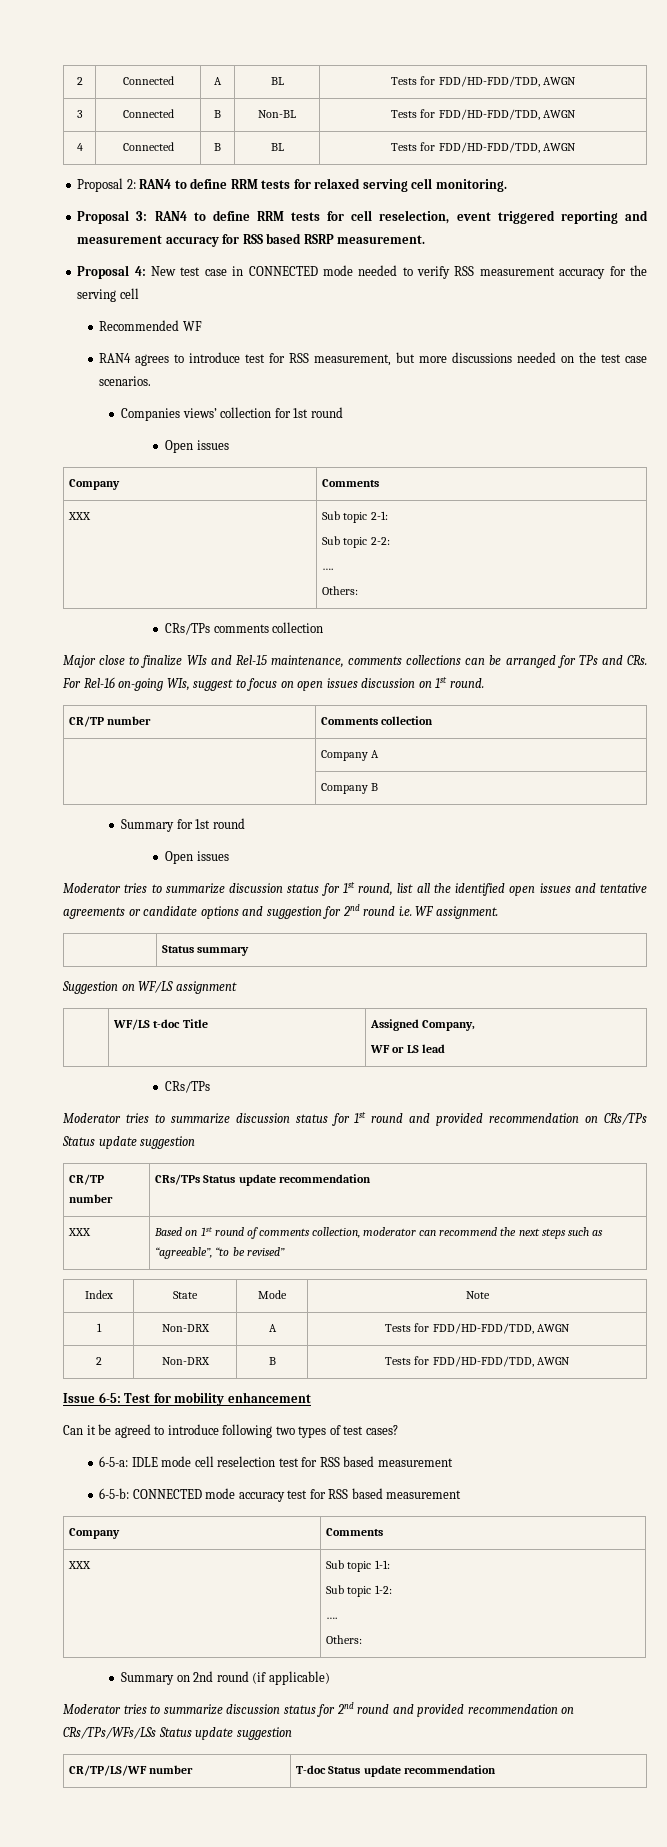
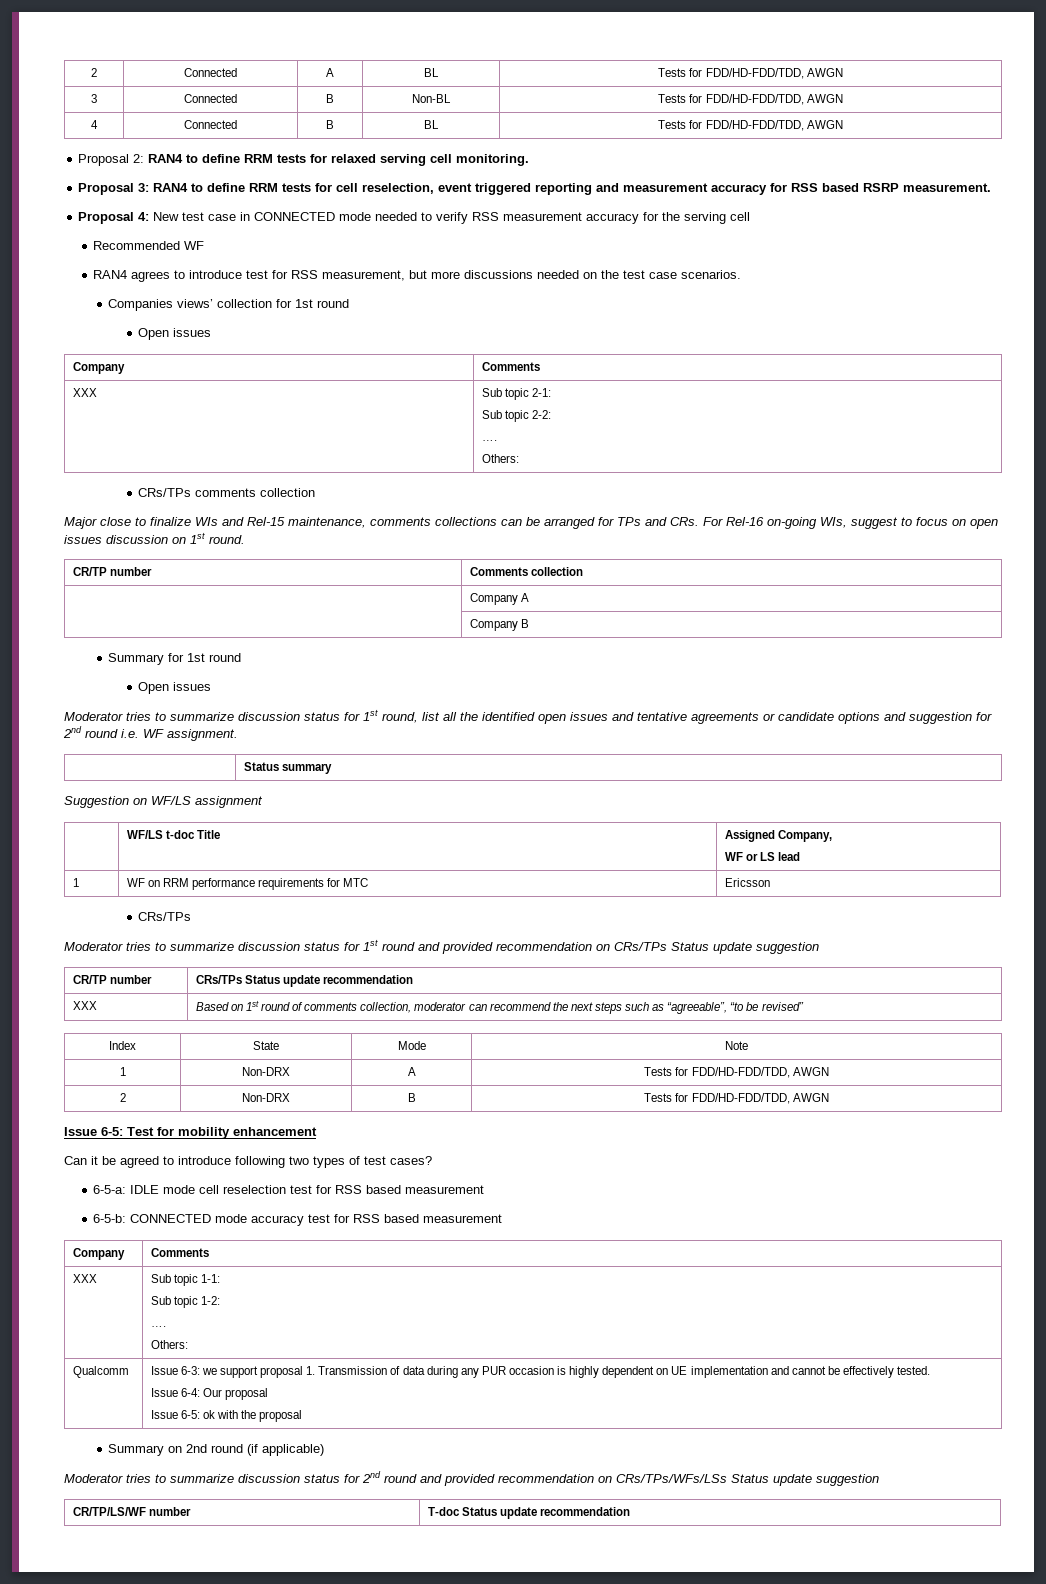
+ 1 | WF on RRM performance requirements for MTC | Ericsson
+ Qualcomm | Issue 6-3: we support proposal 1. Transmission of data during any PUR occasion is highly dependent on UE implementation and cannot be effectively tested.
+ Issue 6-4: Our proposal
+ Issue 6-5: ok with the proposal

